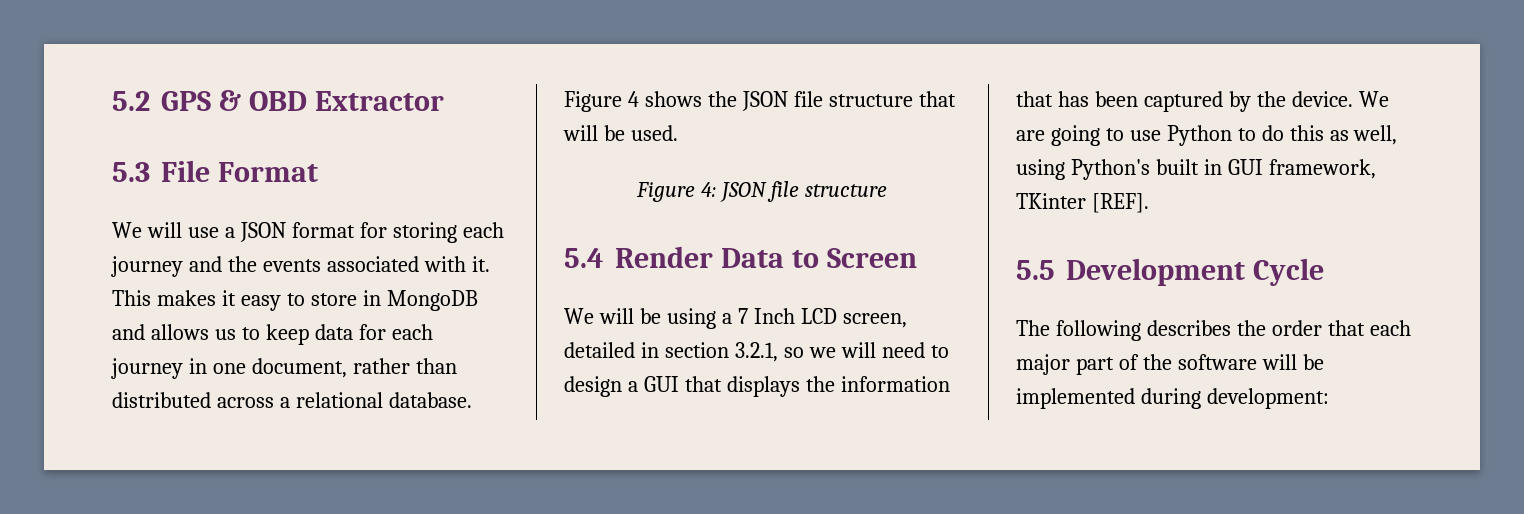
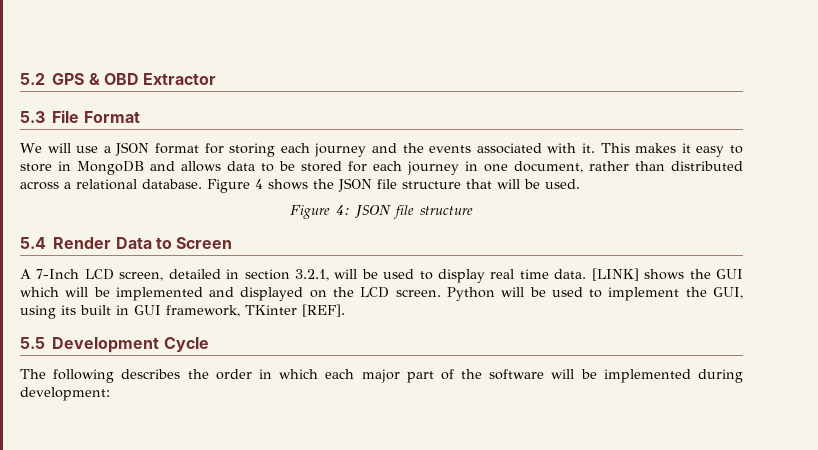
- This makes it easy to store in MongoDB and allows us to keep data for each journey in one document, rather than distributed across a relational database.
+ This makes it easy to store in MongoDB and allows data to be stored for each journey in one document, rather than distributed across a relational database.
- We will be using a 7 Inch LCD screen, detailed in section 3.2.1, so we will need to design a GUI that displays the information that has been captured by the device. We are going to use Python to do this as well, using Python's built in GUI framework, TKinter [REF].
+ A 7-Inch LCD screen, detailed in section 3.2.1, will be used to display real time data. [LINK] shows the GUI which will be implemented and displayed on the LCD screen. Python will be used to implement the GUI, using its built in GUI framework, TKinter [REF].
- The following describes the order that each major part of the software will be implemented during development:
+ The following describes the order in which each major part of the software will be implemented during development:

